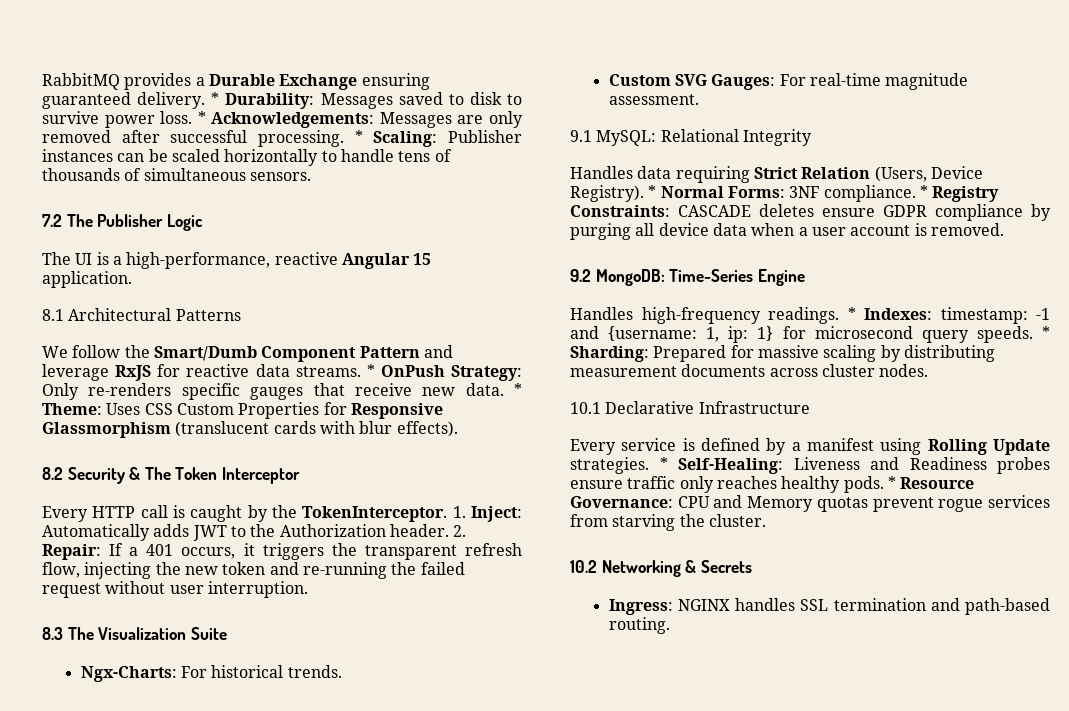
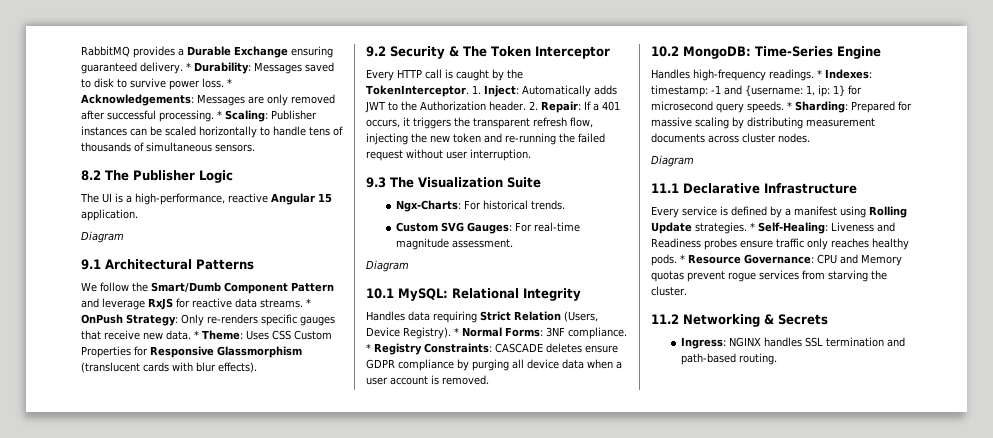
- 7.2 The Publisher Logic
+ 8.2 The Publisher Logic
  The UI is a high-performance, reactive Angular 15 application.
- 8.1 Architectural Patterns
+ Diagram
+ 9.1 Architectural Patterns
- 8.2 Security & The Token Interceptor
+ 9.2 Security & The Token Interceptor
- 8.3 The Visualization Suite
+ 9.3 The Visualization Suite
  Custom SVG Gauges: For real-time magnitude assessment.
- 9.1 MySQL: Relational Integrity
+ Diagram
+ 10.1 MySQL: Relational Integrity
- 9.2 MongoDB: Time-Series Engine
+ 10.2 MongoDB: Time-Series Engine
  * Sharding: Prepared for massive scaling by distributing measurement documents across cluster nodes.
- 10.1 Declarative Infrastructure
+ Diagram
+ 11.1 Declarative Infrastructure
- 10.2 Networking & Secrets
+ 11.2 Networking & Secrets

